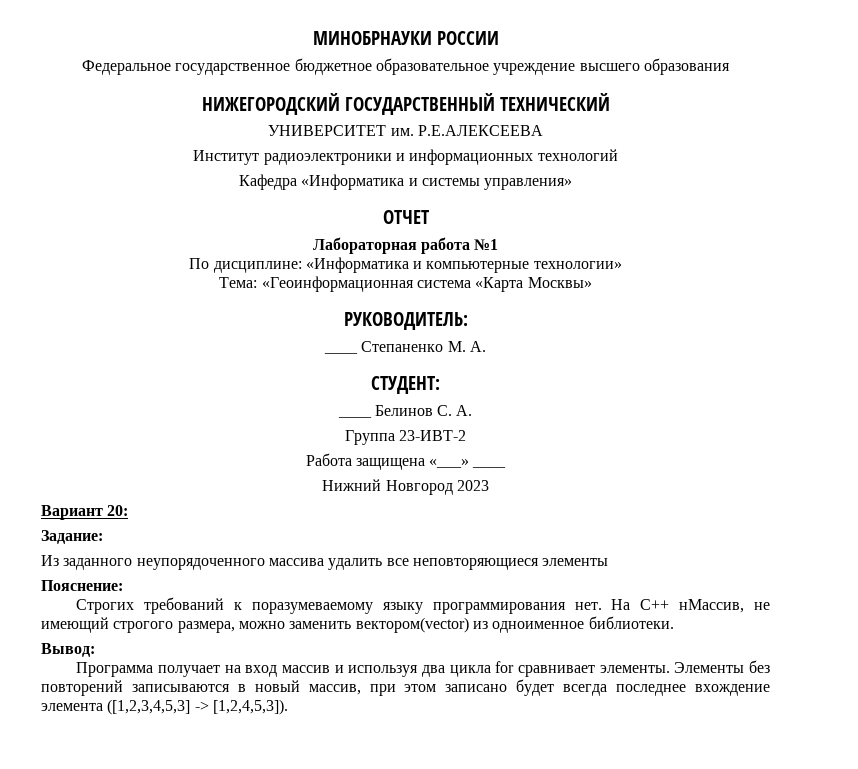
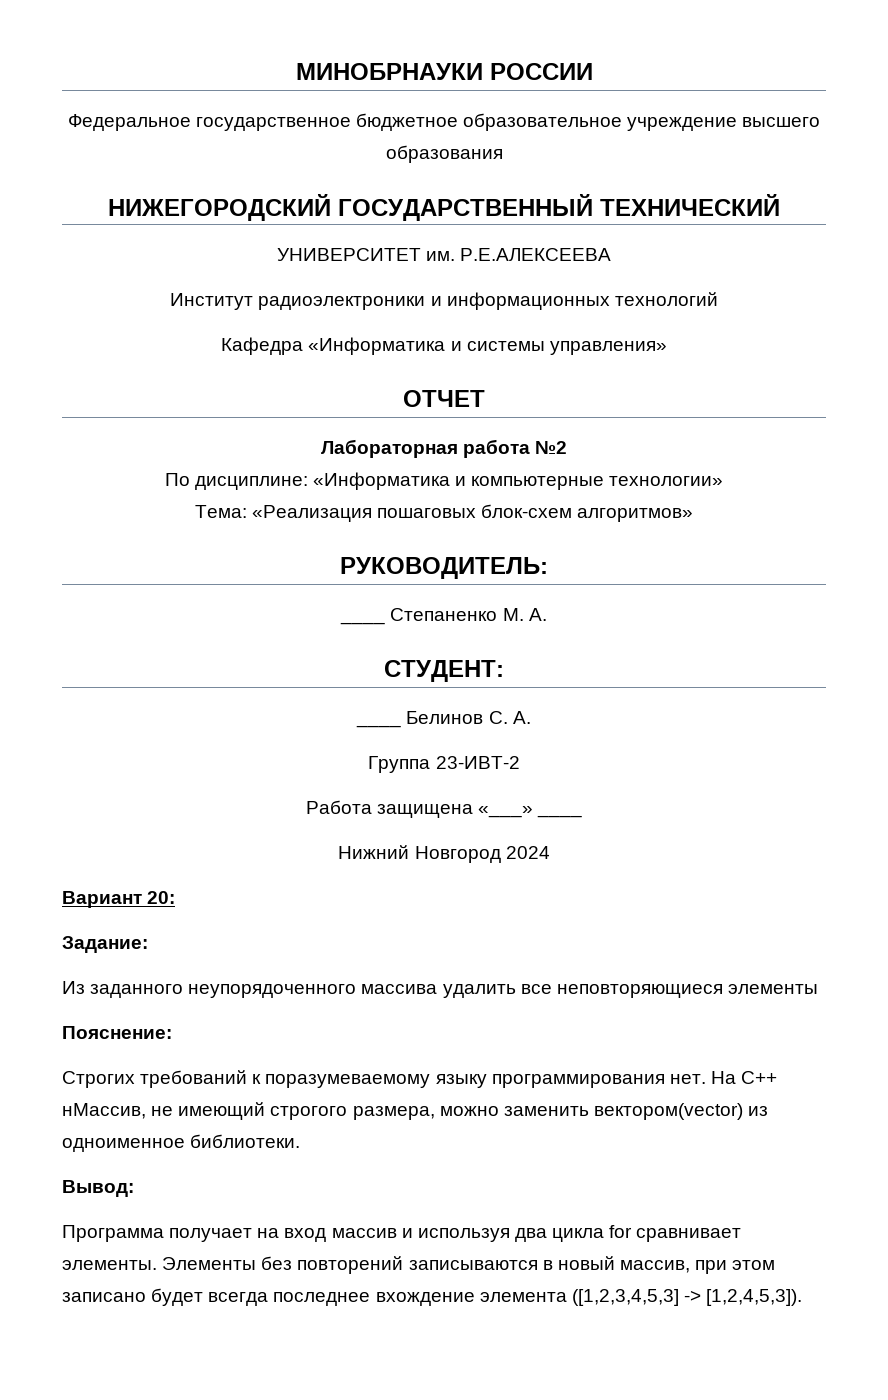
- Лабораторная работа №1
+ Лабораторная работа №2
- Тема: «Геоинформационная система «Карта Москвы»
+ Тема: «Реализация пошаговых блок-схем алгоритмов»
- Нижний Новгород 2023
+ Нижний Новгород 2024

